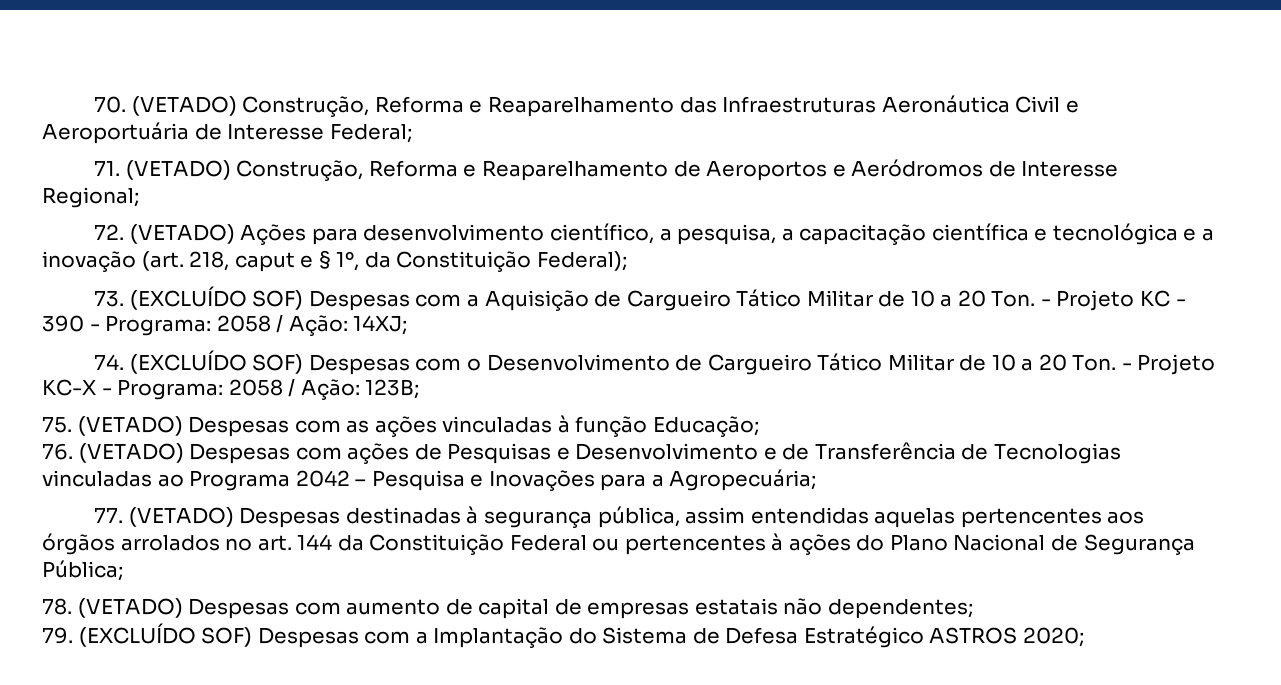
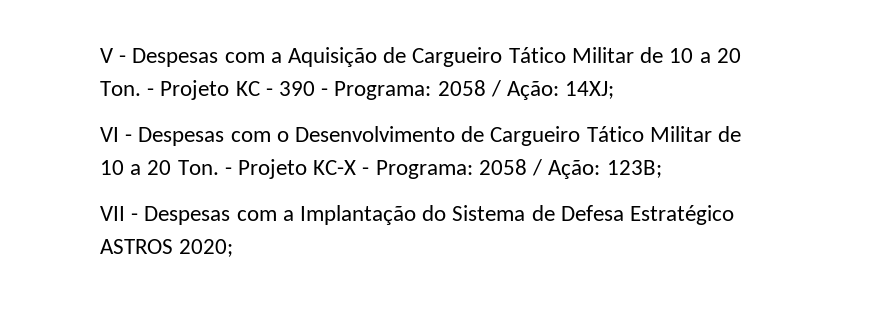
- 70. (VETADO) Construção, Reforma e Reaparelhamento das Infraestruturas Aeronáutica Civil e Aeroportuária de Interesse Federal;
- 71. (VETADO) Construção, Reforma e Reaparelhamento de Aeroportos e Aeródromos de Interesse Regional;
- 72. (VETADO) Ações para desenvolvimento científico, a pesquisa, a capacitação científica e tecnológica e a inovação (art. 218, caput e § 1º, da Constituição Federal);
- 73. (EXCLUÍDO SOF) Despesas com a Aquisição de Cargueiro Tático Militar de 10 a 20 Ton. - Projeto KC - 390 - Programa: 2058 / Ação: 14XJ;
+ V - Despesas com a Aquisição de Cargueiro Tático Militar de 10 a 20 Ton. - Projeto KC - 390 - Programa: 2058 / Ação: 14XJ;
- 74. (EXCLUÍDO SOF) Despesas com o Desenvolvimento de Cargueiro Tático Militar de 10 a 20 Ton. - Projeto KC-X - Programa: 2058 / Ação: 123B;
+ VI - Despesas com o Desenvolvimento de Cargueiro Tático Militar de 10 a 20 Ton. - Projeto KC-X - Programa: 2058 / Ação: 123B;
- 75. (VETADO) Despesas com as ações vinculadas à função Educação;
- 76. (VETADO) Despesas com ações de Pesquisas e Desenvolvimento e de Transferência de Tecnologias vinculadas ao Programa 2042 – Pesquisa e Inovações para a Agropecuária;
- 77. (VETADO) Despesas destinadas à segurança pública, assim entendidas aquelas pertencentes aos órgãos arrolados no art. 144 da Constituição Federal ou pertencentes à ações do Plano Nacional de Segurança Pública;
- 78. (VETADO) Despesas com aumento de capital de empresas estatais não dependentes;
- 79. (EXCLUÍDO SOF) Despesas com a Implantação do Sistema de Defesa Estratégico ASTROS 2020;
+ VII - Despesas com a Implantação do Sistema de Defesa Estratégico ASTROS 2020;

